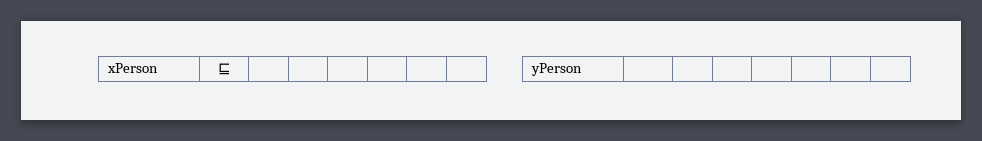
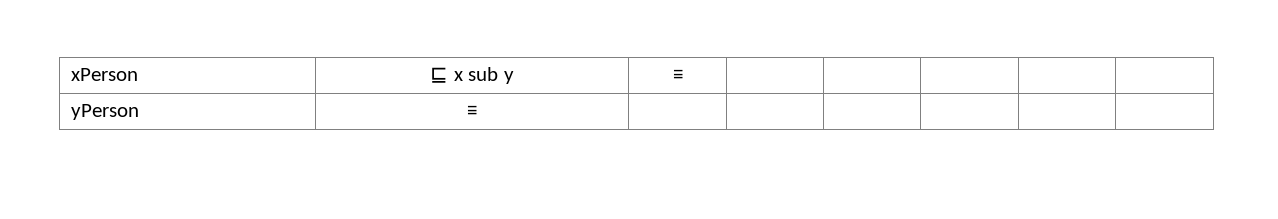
- xPerson | ⊑ | | | | | |
+ xPerson | ⊑ x sub y | ≡ | | | | |
- yPerson | | | | | | |
+ yPerson | ≡ | | | | | |

